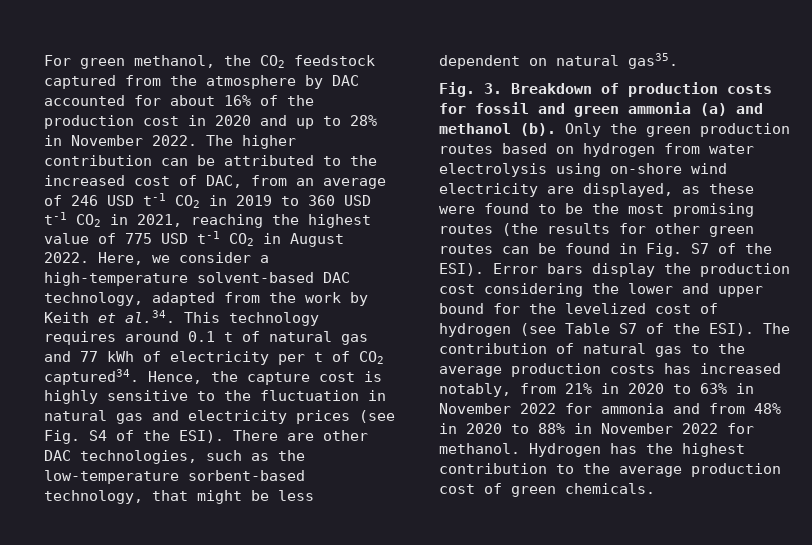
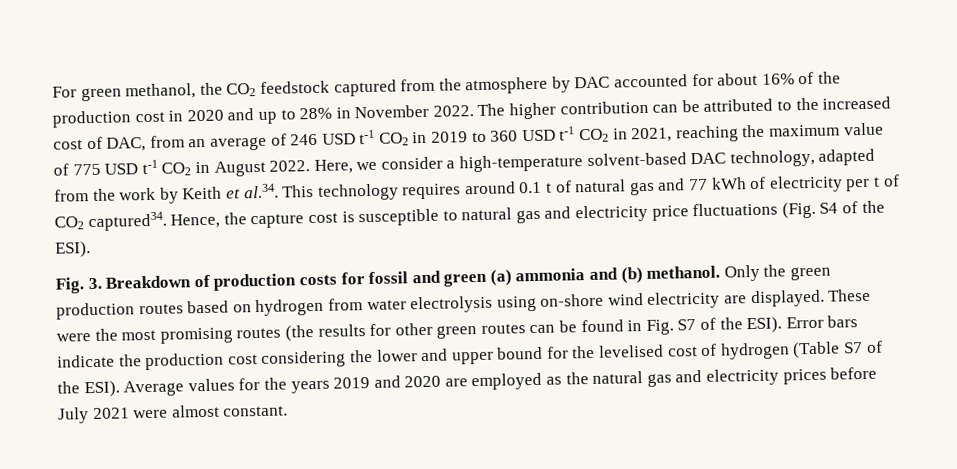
- The higher contribution can be attributed to the increased cost of DAC, from an average of 246 USD t-1 CO2 in 2019 to 360 USD t-1 CO2 in 2021, reaching the highest value of 775 USD t-1 CO2 in August 2022.
+ The higher contribution can be attributed to the increased cost of DAC, from an average of 246 USD t-1 CO2 in 2019 to 360 USD t-1 CO2 in 2021, reaching the maximum value of 775 USD t-1 CO2 in August 2022.
- Hence, the capture cost is highly sensitive to the fluctuation in natural gas and electricity prices (see Fig. S4 of the ESI). There are other DAC technologies, such as the low-temperature sorbent-based technology, that might be less dependent on natural gas35.
+ Hence, the capture cost is susceptible to natural gas and electricity price fluctuations (Fig. S4 of the ESI).
- Fig. 3. Breakdown of production costs for fossil and green ammonia (a) and methanol (b).
+ Fig. 3. Breakdown of production costs for fossil and green (a) ammonia and (b) methanol.
- Only the green production routes based on hydrogen from water electrolysis using on-shore wind electricity are displayed, as these were found to be the most promising routes (the results for other green routes can be found in Fig. S7 of the ESI).
+ Only the green production routes based on hydrogen from water electrolysis using on-shore wind electricity are displayed. These were the most promising routes (the results for other green routes can be found in Fig. S7 of the ESI).
- Error bars display the production cost considering the lower and upper bound for the levelized cost of hydrogen (see Table S7 of the ESI). The contribution of natural gas to the average production costs has increased notably, from 21% in 2020 to 63% in November 2022 for ammonia and from 48% in 2020 to 88% in November 2022 for methanol. Hydrogen has the highest contribution to the average production cost of green chemicals.
+ Error bars indicate the production cost considering the lower and upper bound for the levelised cost of hydrogen (Table S7 of the ESI). Average values for the years 2019 and 2020 are employed as the natural gas and electricity prices before July 2021 were almost constant.

